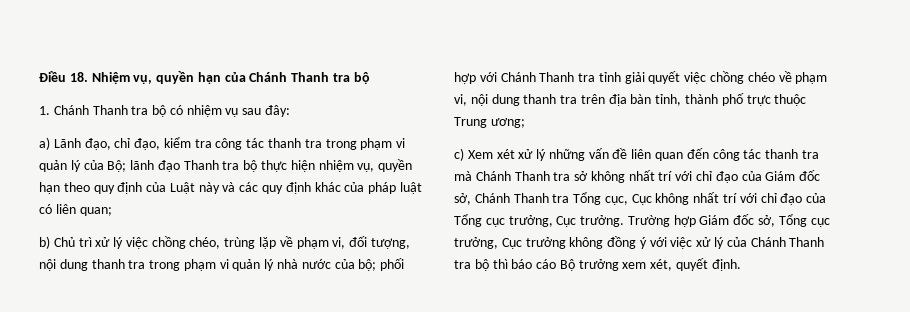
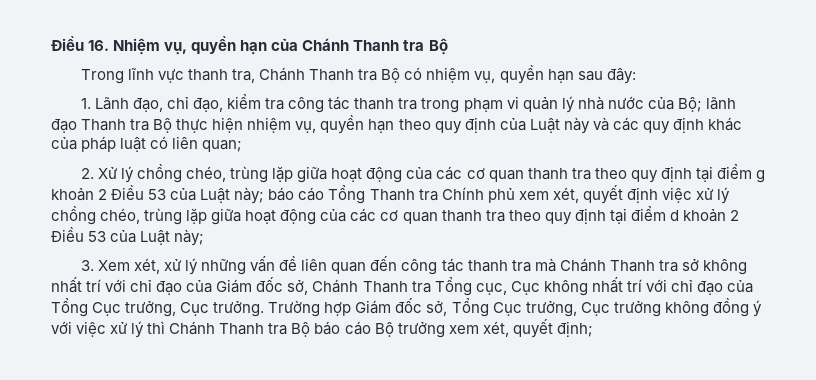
- Điều 18. Nhiệm vụ, quyền hạn của Chánh Thanh tra bộ
- 1. Chánh Thanh tra bộ có nhiệm vụ sau đây:
+ Điều 16. Nhiệm vụ, quyền hạn của Chánh Thanh tra Bộ
+ Trong lĩnh vực thanh tra, Chánh Thanh tra Bộ có nhiệm vụ, quyền hạn sau đây:
- a) Lãnh đạo, chỉ đạo, kiểm tra công tác thanh tra trong phạm vi quản lý của Bộ; lãnh đạo Thanh tra bộ thực hiện nhiệm vụ, quyền hạn theo quy định của Luật này và các quy định khác của pháp luật có liên quan;
+ 1. Lãnh đạo, chỉ đạo, kiểm tra công tác thanh tra trong phạm vi quản lý nhà nước của Bộ; lãnh đạo Thanh tra Bộ thực hiện nhiệm vụ, quyền hạn theo quy định của Luật này và các quy định khác của pháp luật có liên quan;
- b) Chủ trì xử lý việc chồng chéo, trùng lặp về phạm vi, đối tượng, nội dung thanh tra trong phạm vi quản lý nhà nước của bộ; phối hợp với Chánh Thanh tra tỉnh giải quyết việc chồng chéo về phạm vi, nội dung thanh tra trên địa bàn tỉnh, thành phố trực thuộc Trung ương;
- c) Xem xét xử lý những vấn đề liên quan đến công tác thanh tra mà Chánh Thanh tra sở không nhất trí với chỉ đạo của Giám đốc sở, Chánh Thanh tra Tổng cục, Cục không nhất trí với chỉ đạo của Tổng cục trưởng, Cục trưởng.
+ 2. Xử lý chồng chéo, trùng lặp giữa hoạt động của các cơ quan thanh tra theo quy định tại điểm g khoản 2 Điều 53 của Luật này; báo cáo Tổng Thanh tra Chính phủ xem xét, quyết định việc xử lý chồng chéo, trùng lặp giữa hoạt động của các cơ quan thanh tra theo quy định tại điểm d khoản 2 Điều 53 của Luật này;
+ 3. Xem xét, xử lý những vấn đề liên quan đến công tác thanh tra mà Chánh Thanh tra sở không nhất trí với chỉ đạo của Giám đốc sở, Chánh Thanh tra Tổng cục, Cục không nhất trí với chỉ đạo của Tổng Cục trưởng, Cục trưởng.
- Trường hợp Giám đốc sở, Tổng cục trưởng, Cục trưởng không đồng ý với việc xử lý của Chánh Thanh tra bộ thì báo cáo Bộ trưởng xem xét, quyết định.
+ Trường hợp Giám đốc sở, Tổng Cục trưởng, Cục trưởng không đồng ý với việc xử lý thì Chánh Thanh tra Bộ báo cáo Bộ trưởng xem xét, quyết định;

